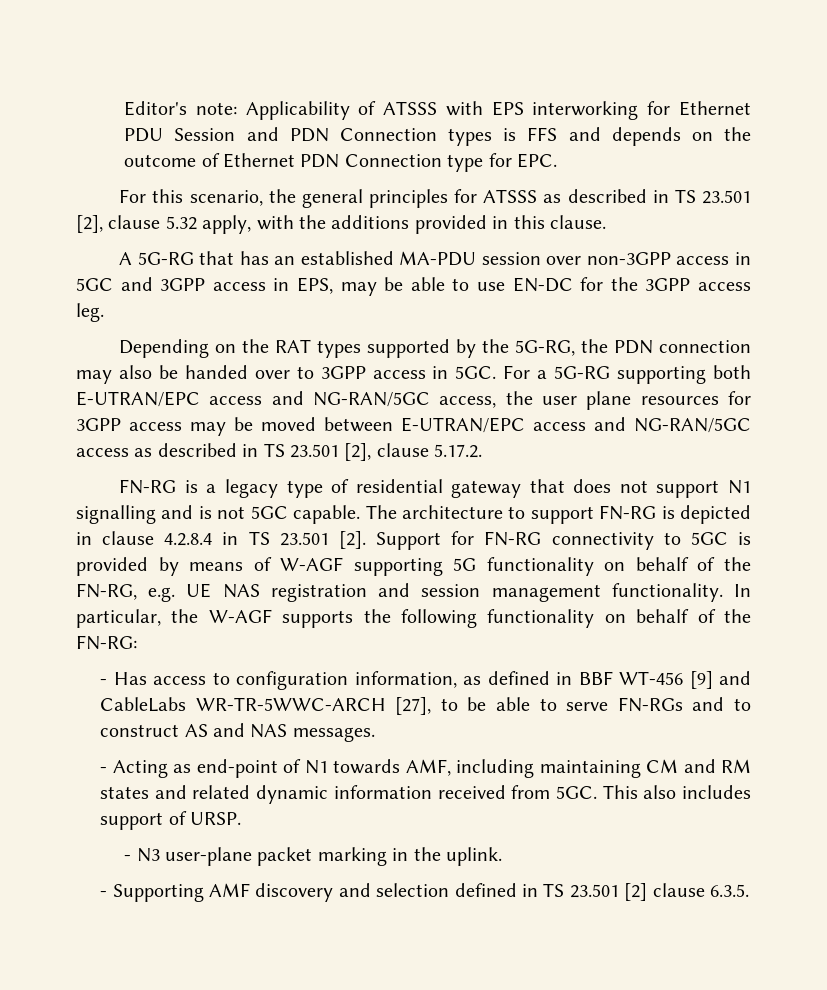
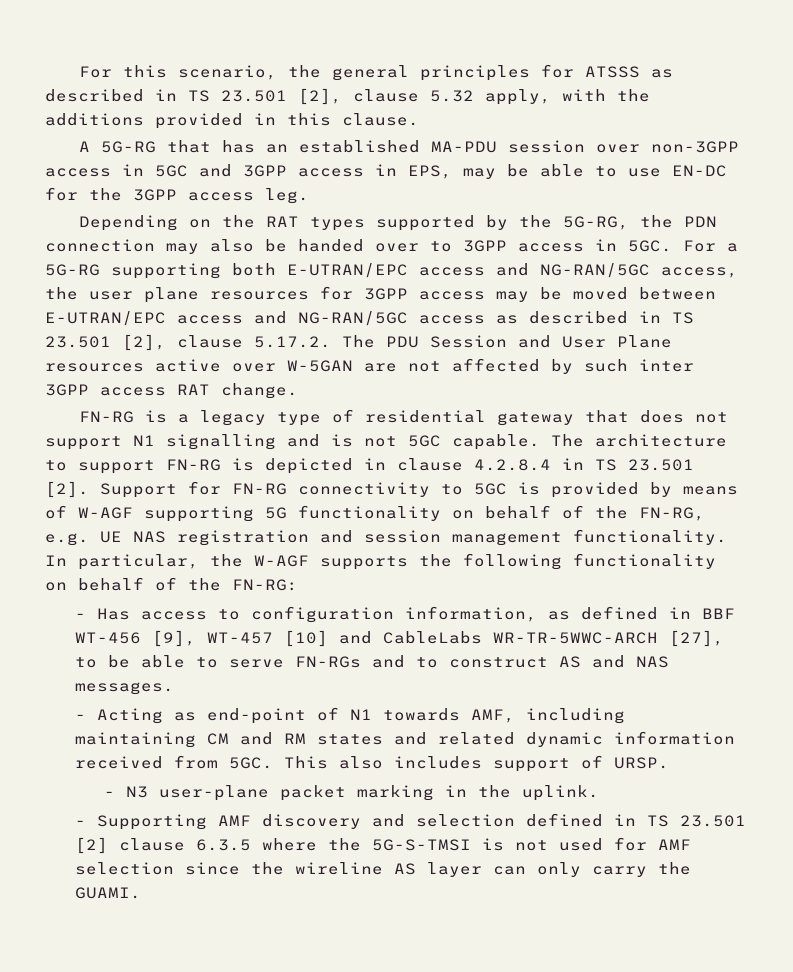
- Editor's note: Applicability of ATSSS with EPS interworking for Ethernet PDU Session and PDN Connection types is FFS and depends on the outcome of Ethernet PDN Connection type for EPC.
- For a 5G-RG supporting both E-UTRAN/EPC access and NG-RAN/5GC access, the user plane resources for 3GPP access may be moved between E-UTRAN/EPC access and NG-RAN/5GC access as described in TS 23.501 [2], clause 5.17.2.
+ For a 5G-RG supporting both E-UTRAN/EPC access and NG-RAN/5GC access, the user plane resources for 3GPP access may be moved between E-UTRAN/EPC access and NG-RAN/5GC access as described in TS 23.501 [2], clause 5.17.2. The PDU Session and User Plane resources active over W-5GAN are not affected by such inter 3GPP access RAT change.
- - Has access to configuration information, as defined in BBF WT-456 [9] and CableLabs WR-TR-5WWC-ARCH [27], to be able to serve FN-RGs and to construct AS and NAS messages.
+ - Has access to configuration information, as defined in BBF WT-456 [9], WT-457 [10] and CableLabs WR-TR-5WWC-ARCH [27], to be able to serve FN-RGs and to construct AS and NAS messages.
- - Supporting AMF discovery and selection defined in TS 23.501 [2] clause 6.3.5.
+ - Supporting AMF discovery and selection defined in TS 23.501 [2] clause 6.3.5 where the 5G-S-TMSI is not used for AMF selection since the wireline AS layer can only carry the GUAMI.

